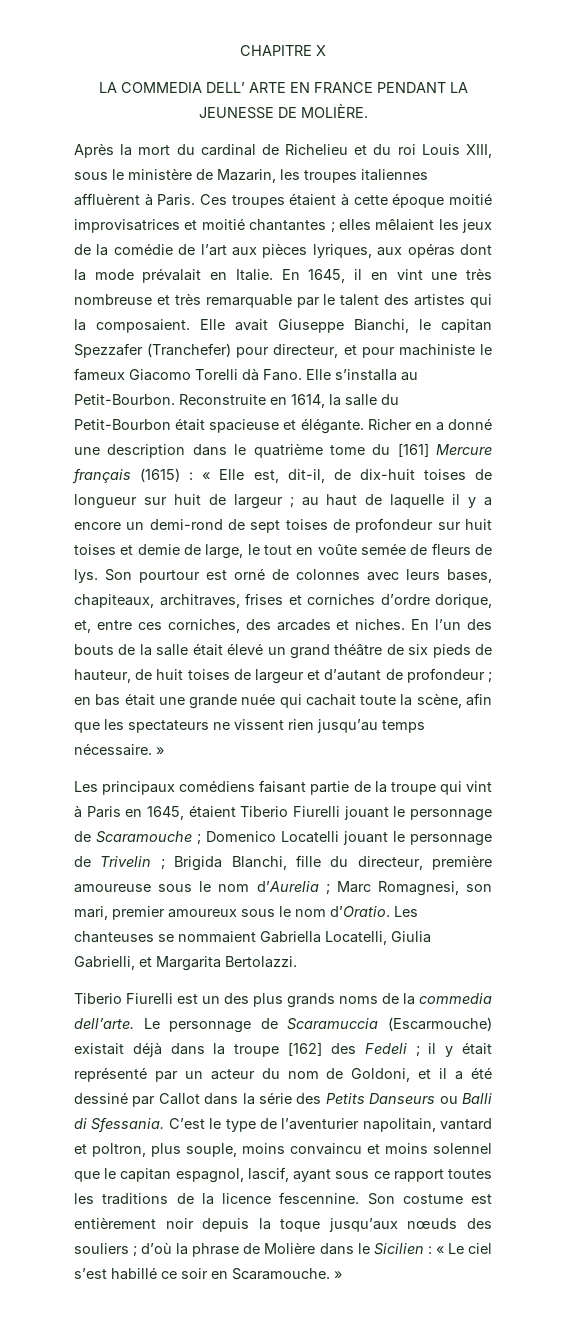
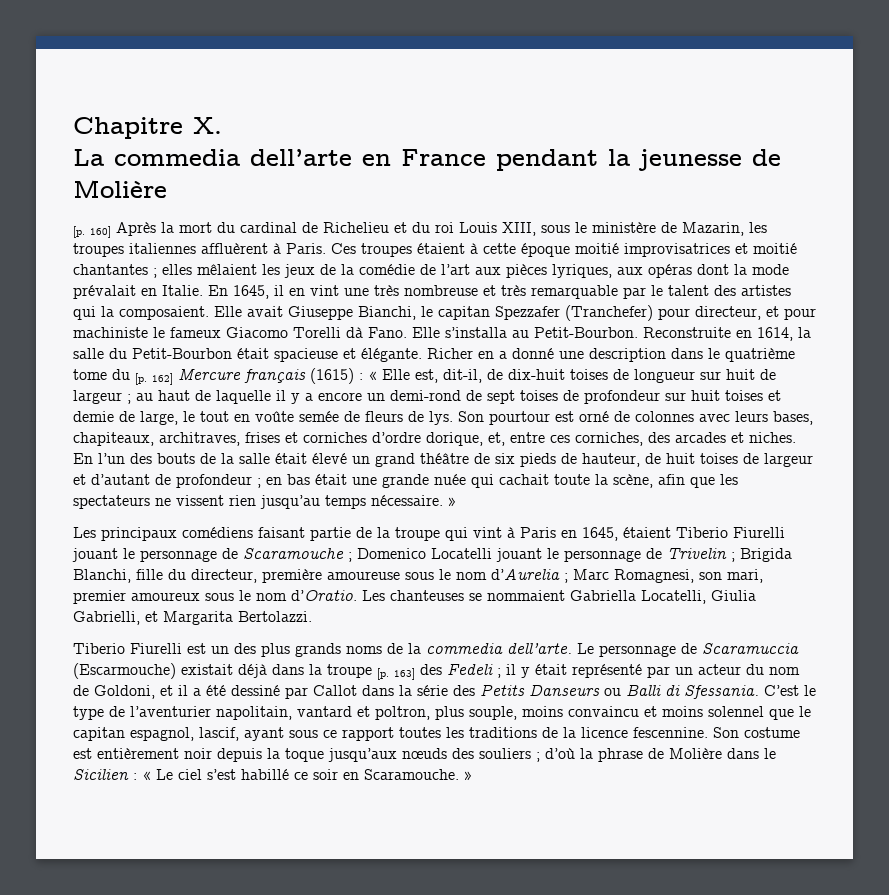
- CHAPITRE X
- LA COMMEDIA DELL’ ARTE EN FRANCE PENDANT LA JEUNESSE DE MOLIÈRE.
- Après la mort du cardinal de Richelieu et du roi Louis XIII, sous le ministère de Mazarin, les troupes italiennes affluèrent à Paris.
+ Chapitre X.
+ La commedia dell’arte en France pendant la jeunesse de Molière
+ [p. 160] Après la mort du cardinal de Richelieu et du roi Louis XIII, sous le ministère de Mazarin, les troupes italiennes affluèrent à Paris.
- Richer en a donné une description dans le quatrième tome du [161] Mercure français (1615) : « Elle est, dit-il, de dix-huit toises de longueur sur huit de largeur ; au haut de laquelle il y a encore un demi-rond de sept toises de profondeur sur huit toises et demie de large, le tout en voûte semée de fleurs de lys.
+ Richer en a donné une description dans le quatrième tome du [p. 162] Mercure français (1615) : « Elle est, dit-il, de dix-huit toises de longueur sur huit de largeur ; au haut de laquelle il y a encore un demi-rond de sept toises de profondeur sur huit toises et demie de large, le tout en voûte semée de fleurs de lys.
- Le personnage de Scaramuccia (Escarmouche) existait déjà dans la troupe [162] des Fedeli ; il y était représenté par un acteur du nom de Goldoni, et il a été dessiné par Callot dans la série des Petits Danseurs ou Balli di Sfessania.
+ Le personnage de Scaramuccia (Escarmouche) existait déjà dans la troupe [p. 163] des Fedeli ; il y était représenté par un acteur du nom de Goldoni, et il a été dessiné par Callot dans la série des Petits Danseurs ou Balli di Sfessania.

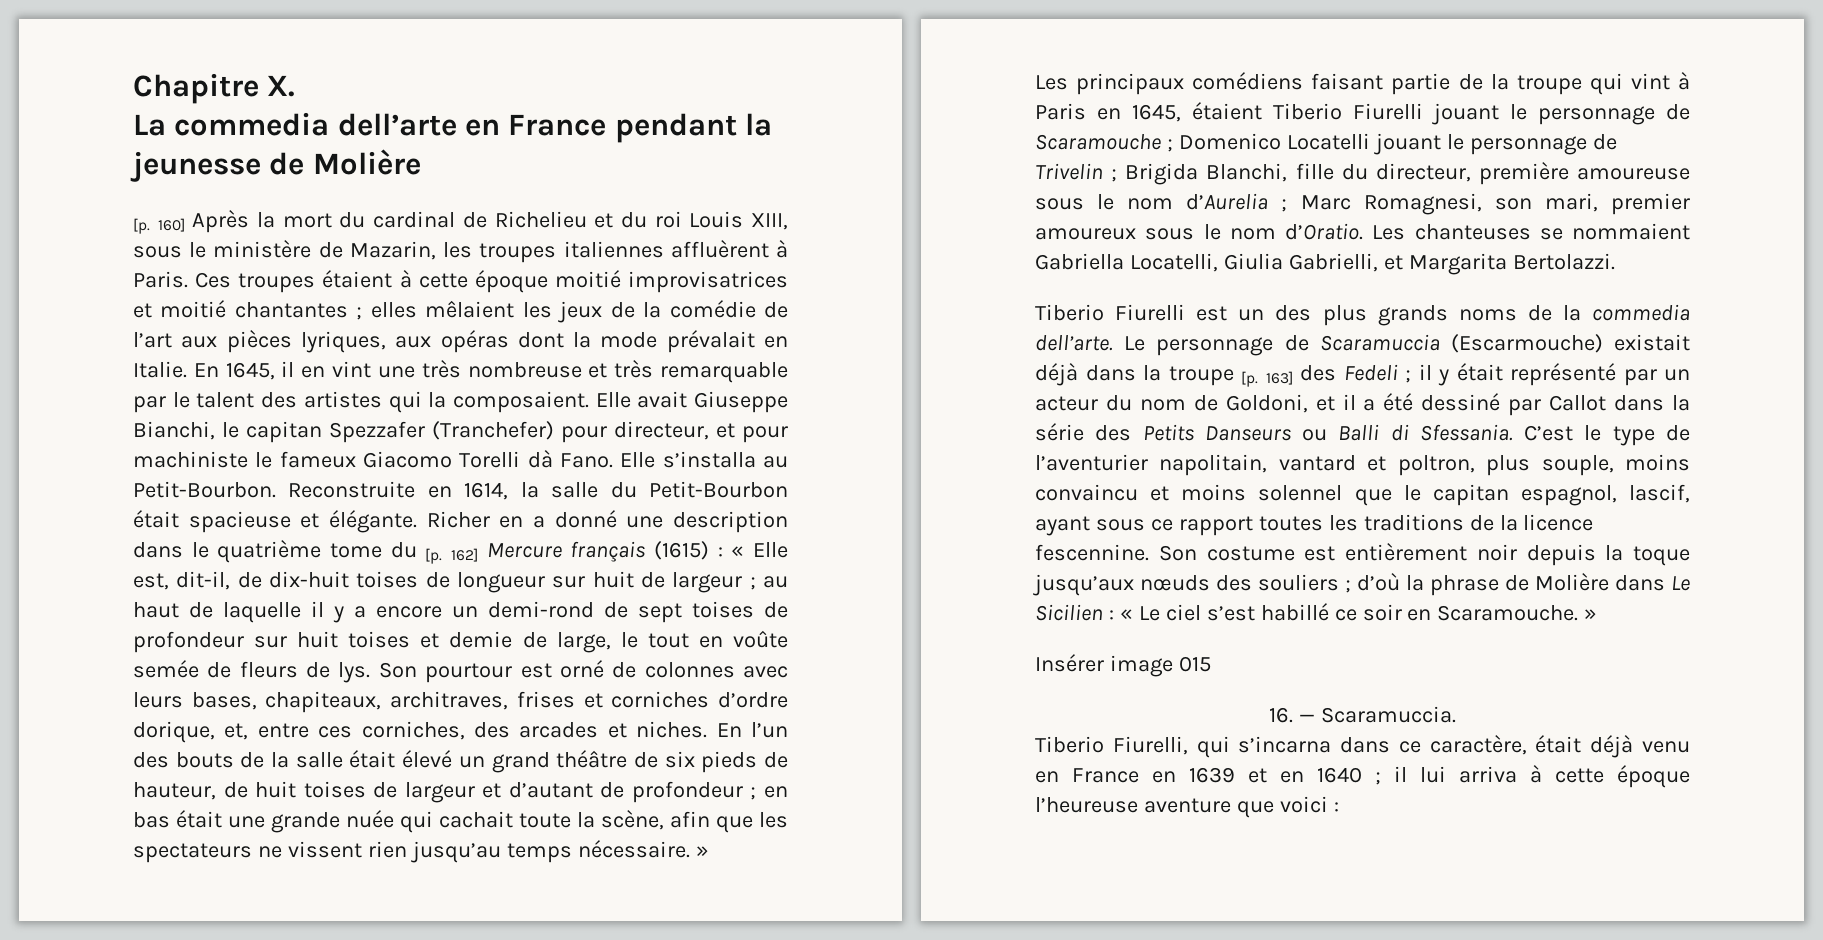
- Son costume est entièrement noir depuis la toque jusqu’aux nœuds des souliers ; d’où la phrase de Molière dans le Sicilien : « Le ciel s’est habillé ce soir en Scaramouche. »
+ Son costume est entièrement noir depuis la toque jusqu’aux nœuds des souliers ; d’où la phrase de Molière dans Le Sicilien : « Le ciel s’est habillé ce soir en Scaramouche. »
+ Insérer image 015
+ 16. — Scaramuccia.
+ Tiberio Fiurelli, qui s’incarna dans ce caractère, était déjà venu en France en 1639 et en 1640 ; il lui arriva à cette époque l’heureuse aventure que voici :

